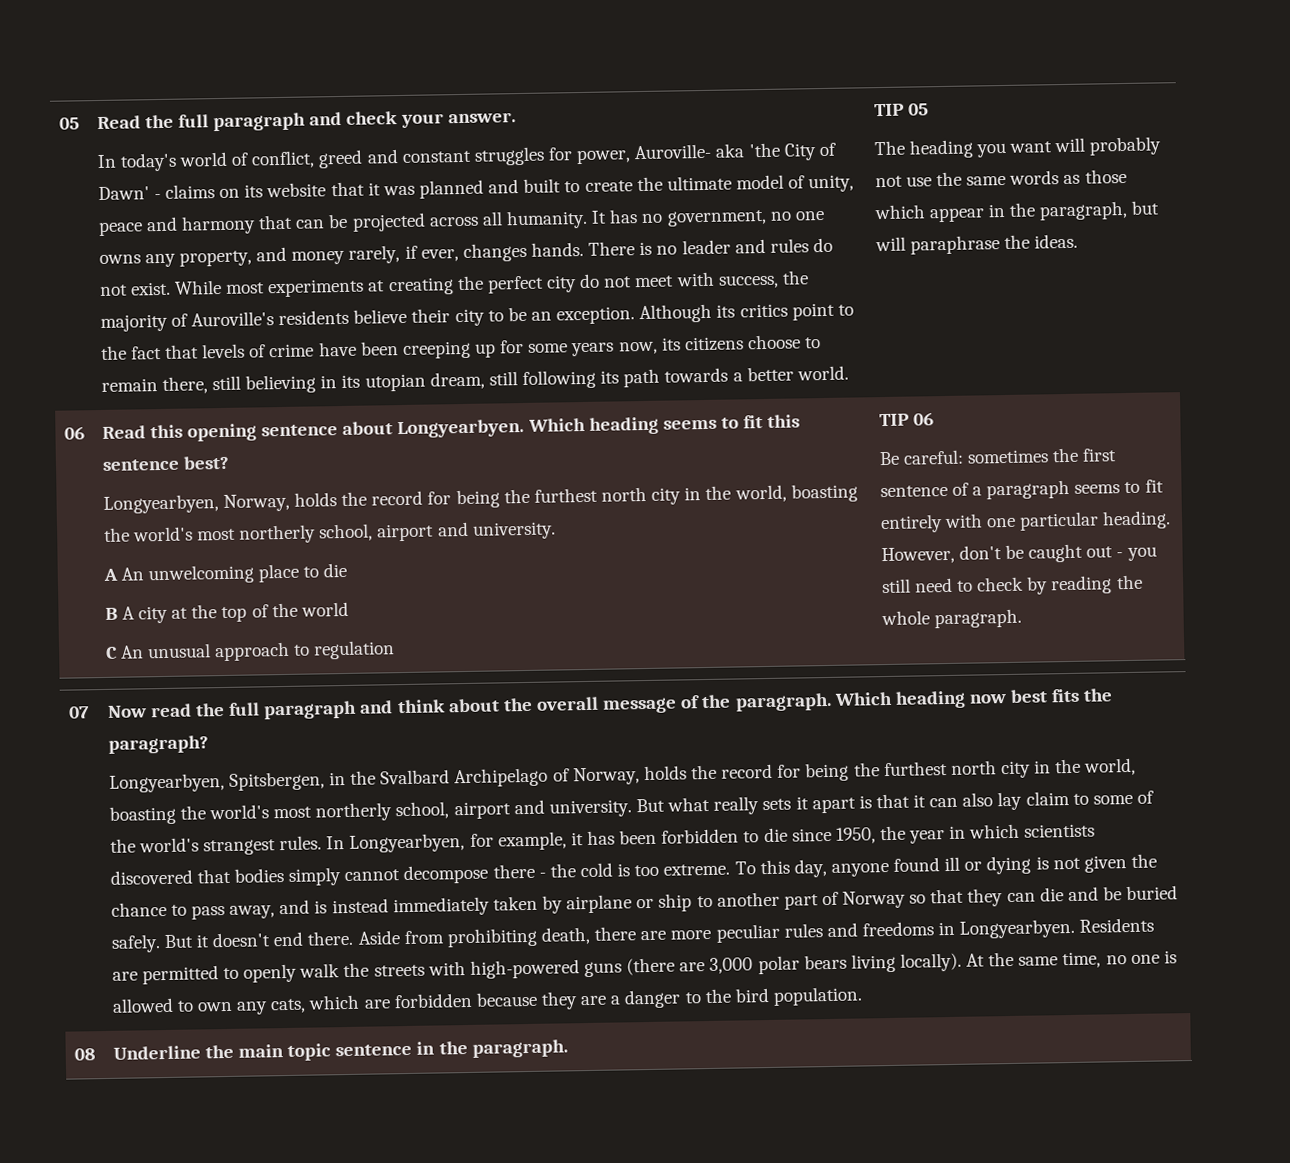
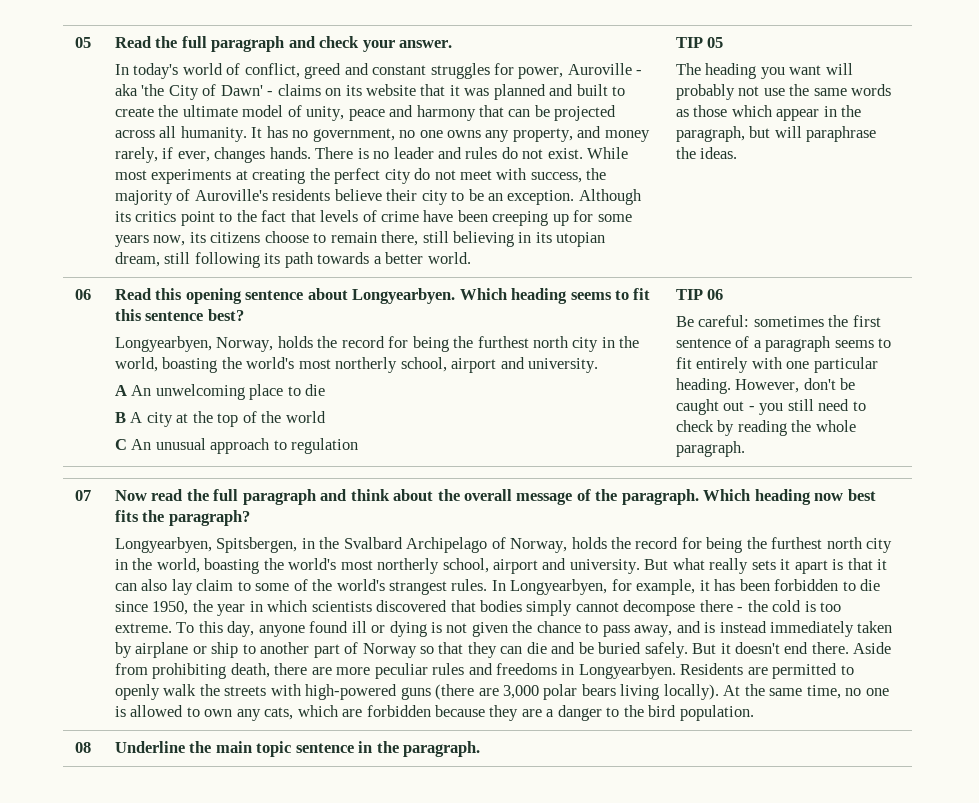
- In today's world of conflict, greed and constant struggles for power, Auroville- aka 'the City of Dawn' - claims on its website that it was planned and built to create the ultimate model of unity, peace and harmony that can be projected across all humanity.
+ In today's world of conflict, greed and constant struggles for power, Auroville - aka 'the City of Dawn' - claims on its website that it was planned and built to create the ultimate model of unity, peace and harmony that can be projected across all humanity.

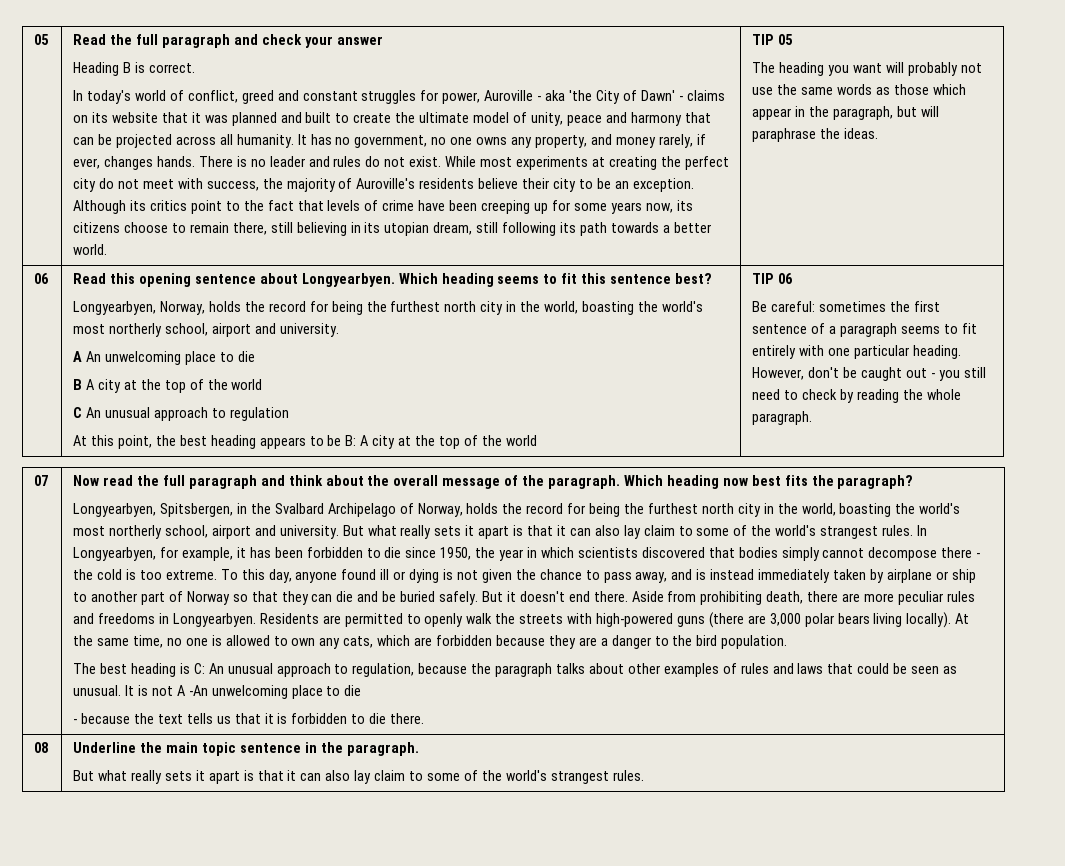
- Read the full paragraph and check your answer.
+ Read the full paragraph and check your answer
+ Heading B is correct.
+ At this point, the best heading appears to be B: A city at the top of the world
+ The best heading is C: An unusual approach to regulation, because the paragraph talks about other examples of rules and laws that could be seen as unusual. It is not A -An unwelcoming place to die
+ - because the text tells us that it is forbidden to die there.
  08 | Underline the main topic sentence in the paragraph.
+ But what really sets it apart is that it can also lay claim to some of the world's strangest rules.

